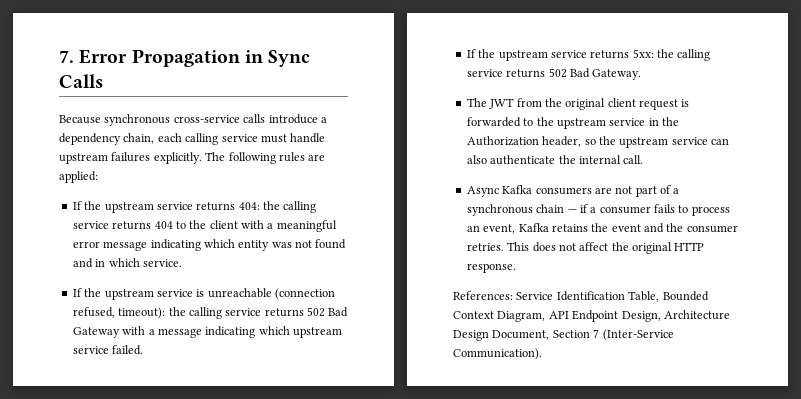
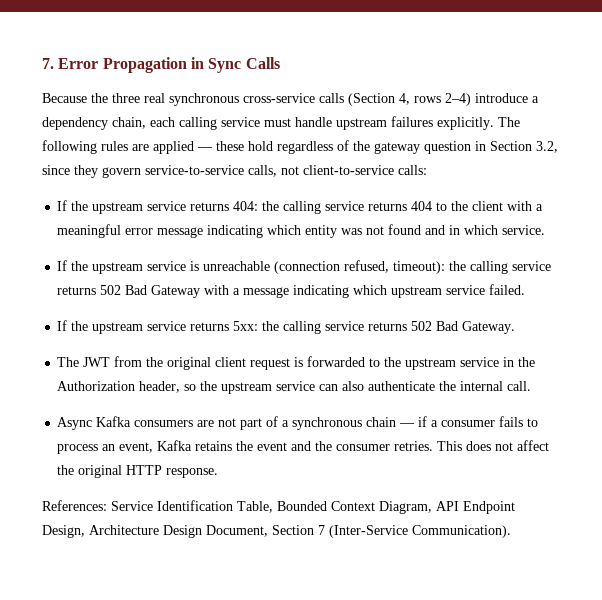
- Because synchronous cross-service calls introduce a dependency chain, each calling service must handle upstream failures explicitly.
+ Because the three real synchronous cross-service calls (Section 4, rows 2–4) introduce a dependency chain, each calling service must handle upstream failures explicitly.
- The following rules are applied:
+ The following rules are applied — these hold regardless of the gateway question in Section 3.2, since they govern service-to-service calls, not client-to-service calls:

